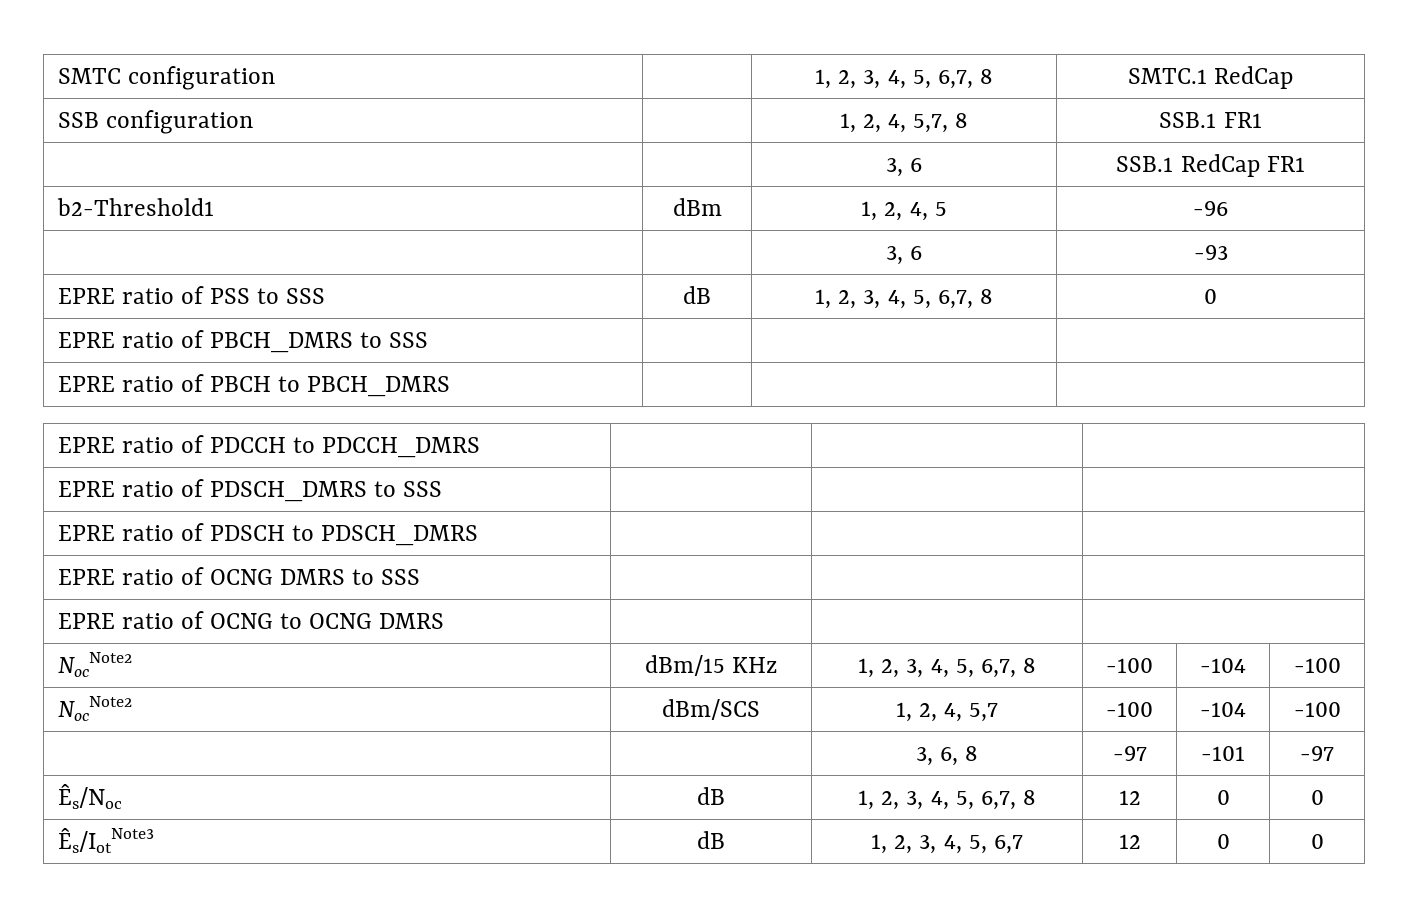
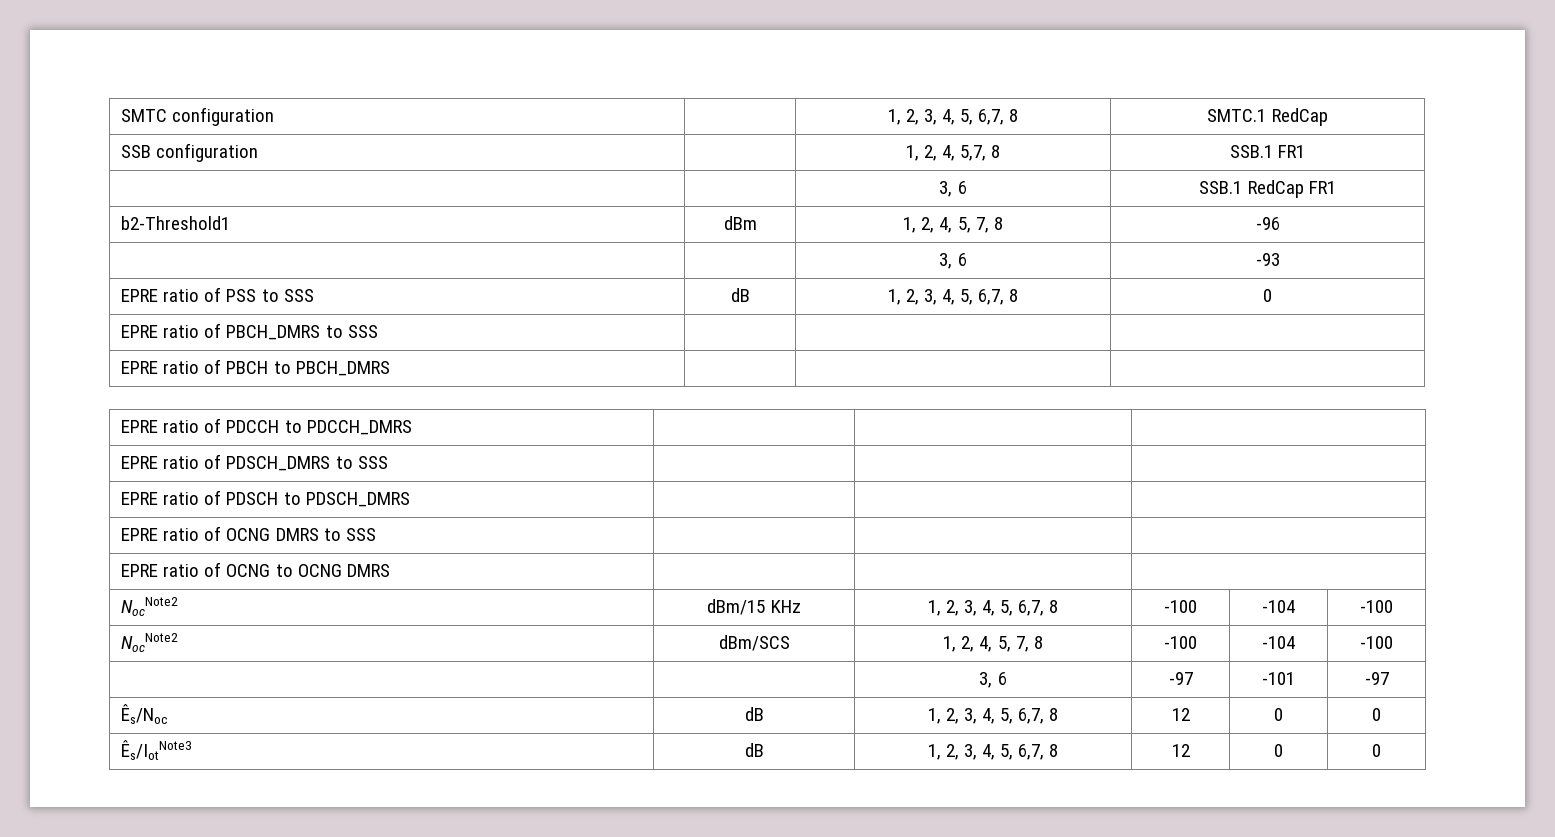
- b2-Threshold1 | dBm | 1, 2, 4, 5 | -96
+ b2-Threshold1 | dBm | 1, 2, 4, 5, 7, 8 | -96
- NocNote2 | dBm/SCS | 1, 2, 4, 5,7 | -100 | -104 | -100
+ NocNote2 | dBm/SCS | 1, 2, 4, 5, 7, 8 | -100 | -104 | -100
- | | 3, 6, 8 | -97 | -101 | -97
+ | | 3, 6 | -97 | -101 | -97
- Ês/IotNote3 | dB | 1, 2, 3, 4, 5, 6,7 | 12 | 0 | 0
+ Ês/IotNote3 | dB | 1, 2, 3, 4, 5, 6,7, 8 | 12 | 0 | 0

